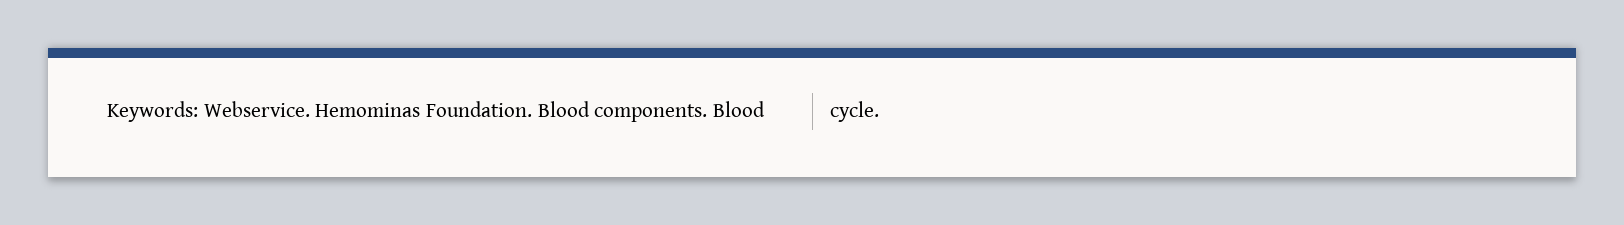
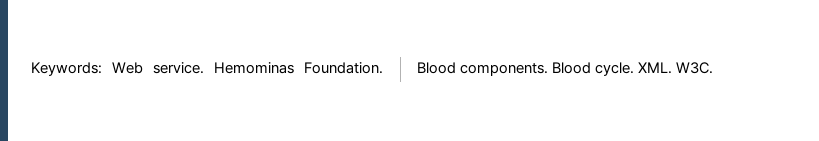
- Keywords: Webservice.
+ Keywords: Web service.
+ XML. W3C.

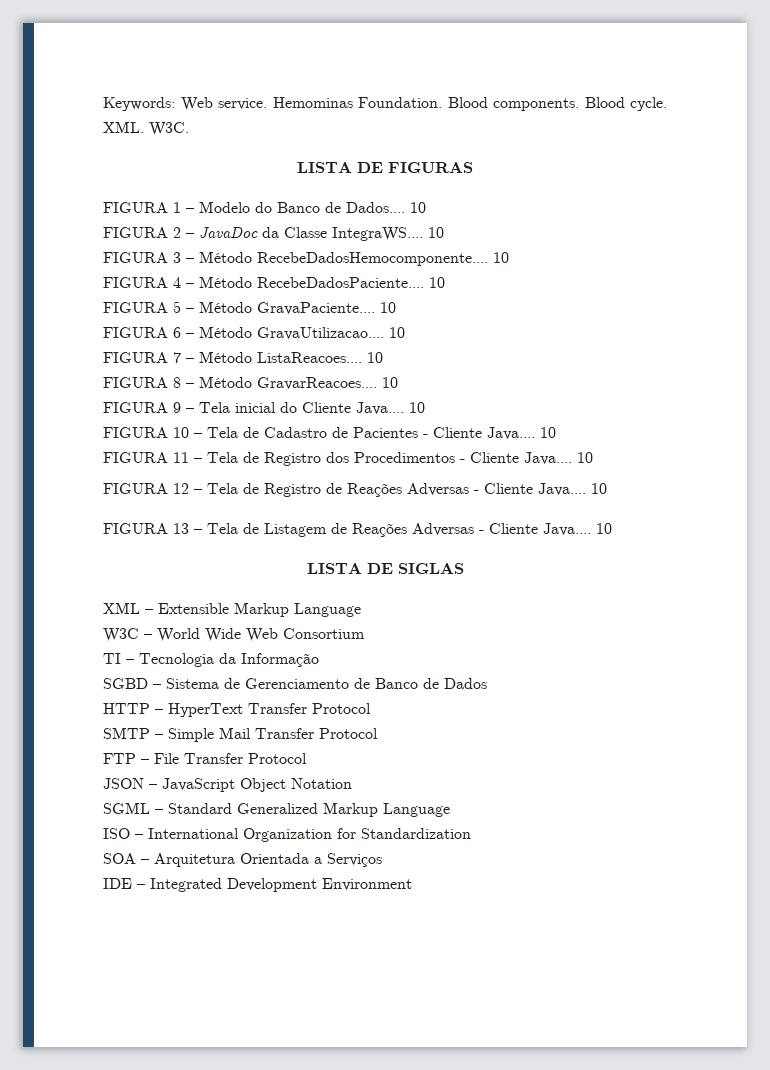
+ LISTA DE FIGURAS
+ FIGURA 1 – Modelo do Banco de Dados.... 10
+ FIGURA 2 – JavaDoc da Classe IntegraWS.... 10
+ FIGURA 3 – Método RecebeDadosHemocomponente.... 10
+ FIGURA 4 – Método RecebeDadosPaciente.... 10
+ FIGURA 5 – Método GravaPaciente.... 10
+ FIGURA 6 – Método GravaUtilizacao.... 10
+ FIGURA 7 – Método ListaReacoes.... 10
+ FIGURA 8 – Método GravarReacoes.... 10
+ FIGURA 9 – Tela inicial do Cliente Java.... 10
+ FIGURA 10 – Tela de Cadastro de Pacientes - Cliente Java.... 10
+ FIGURA 11 – Tela de Registro dos Procedimentos - Cliente Java.... 10
+ FIGURA 12 – Tela de Registro de Reações Adversas - Cliente Java.... 10
+ FIGURA 13 – Tela de Listagem de Reações Adversas - Cliente Java.... 10
+ LISTA DE SIGLAS
+ XML – Extensible Markup Language
+ W3C – World Wide Web Consortium
+ TI – Tecnologia da Informação
+ SGBD – Sistema de Gerenciamento de Banco de Dados
+ HTTP – HyperText Transfer Protocol
+ SMTP – Simple Mail Transfer Protocol
+ FTP – File Transfer Protocol
+ JSON – JavaScript Object Notation
+ SGML – Standard Generalized Markup Language
+ ISO – International Organization for Standardization
+ SOA – Arquitetura Orientada a Serviços
+ IDE – Integrated Development Environment

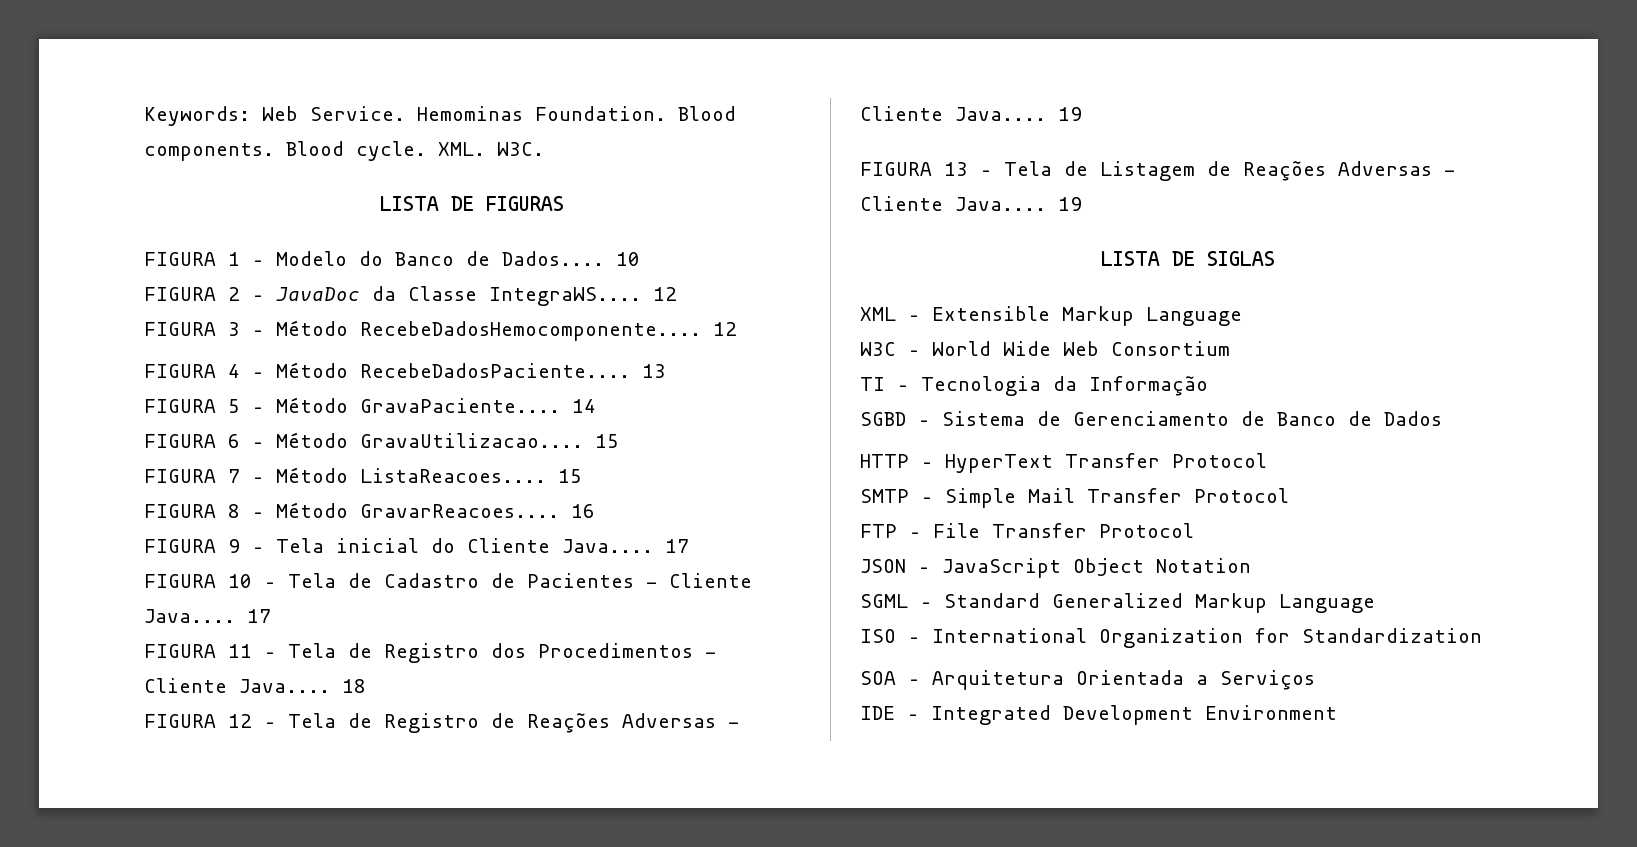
- Keywords: Web service.
+ Keywords: Web Service.
- FIGURA 2 – JavaDoc da Classe IntegraWS.... 10
+ FIGURA 2 – JavaDoc da Classe IntegraWS.... 12
- FIGURA 3 – Método RecebeDadosHemocomponente.... 10
+ FIGURA 3 – Método RecebeDadosHemocomponente.... 12
- FIGURA 4 – Método RecebeDadosPaciente.... 10
+ FIGURA 4 – Método RecebeDadosPaciente.... 13
- FIGURA 5 – Método GravaPaciente.... 10
+ FIGURA 5 – Método GravaPaciente.... 14
- FIGURA 6 – Método GravaUtilizacao.... 10
+ FIGURA 6 – Método GravaUtilizacao.... 15
- FIGURA 7 – Método ListaReacoes.... 10
+ FIGURA 7 – Método ListaReacoes.... 15
- FIGURA 8 – Método GravarReacoes.... 10
+ FIGURA 8 – Método GravarReacoes.... 16
- FIGURA 9 – Tela inicial do Cliente Java.... 10
+ FIGURA 9 – Tela inicial do Cliente Java.... 17
- FIGURA 10 – Tela de Cadastro de Pacientes - Cliente Java.... 10
+ FIGURA 10 – Tela de Cadastro de Pacientes - Cliente Java.... 17
- FIGURA 11 – Tela de Registro dos Procedimentos - Cliente Java.... 10
+ FIGURA 11 – Tela de Registro dos Procedimentos - Cliente Java.... 18
- FIGURA 12 – Tela de Registro de Reações Adversas - Cliente Java.... 10
+ FIGURA 12 – Tela de Registro de Reações Adversas - Cliente Java.... 19
- FIGURA 13 – Tela de Listagem de Reações Adversas - Cliente Java.... 10
+ FIGURA 13 – Tela de Listagem de Reações Adversas - Cliente Java.... 19

